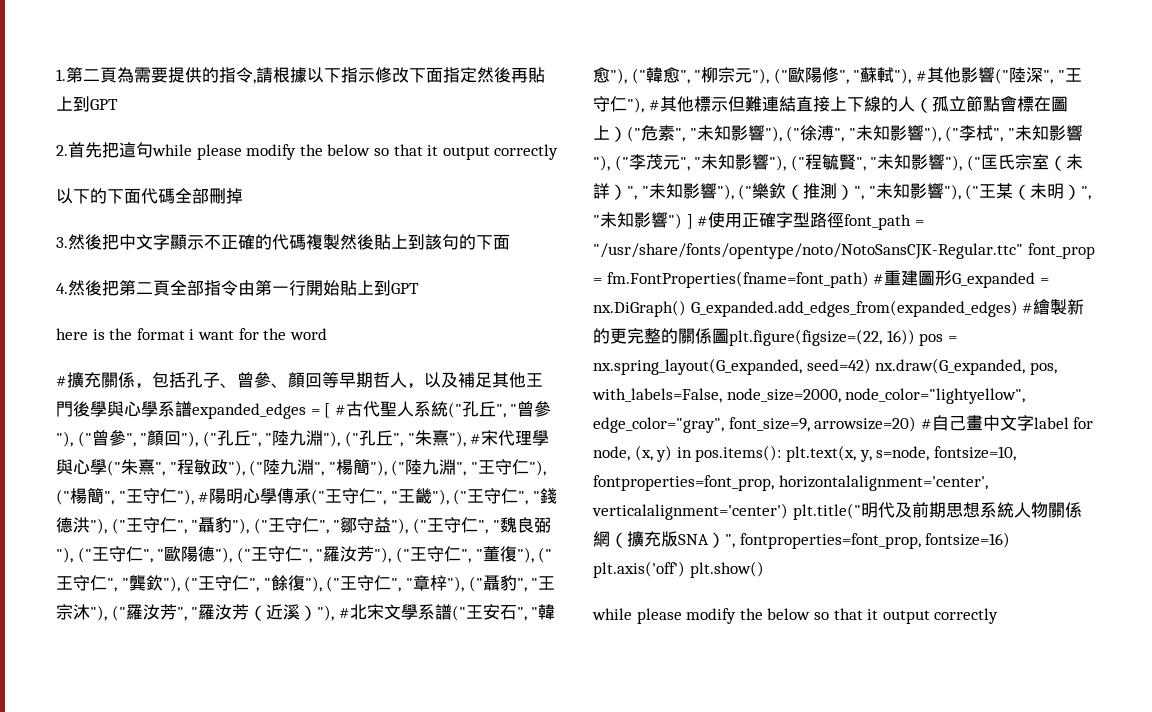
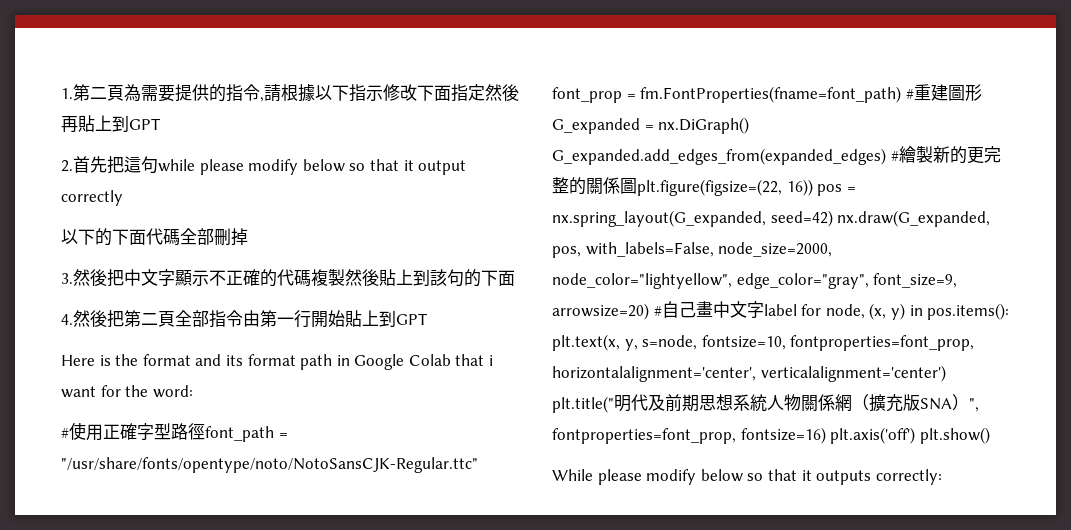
- 2.首先把這句while please modify the below so that it output correctly
+ 2.首先把這句while please modify below so that it output correctly
- here is the format i want for the word
- #擴充關係，包括孔子、曾參、顏回等早期哲人，以及補足其他王門後學與心學系譜expanded_edges = [ #古代聖人系統("孔丘", "曾參"), ("曾參", "顏回"), ("孔丘", "陸九淵"), ("孔丘", "朱熹"), #宋代理學與心學("朱熹", "程敏政"), ("陸九淵", "楊簡"), ("陸九淵", "王守仁"), ("楊簡", "王守仁"), #陽明心學傳承("王守仁", "王畿"), ("王守仁", "錢德洪"), ("王守仁", "聶豹"), ("王守仁", "鄒守益"), ("王守仁", "魏良弼"), ("王守仁", "歐陽德"), ("王守仁", "羅汝芳"), ("王守仁", "董復"), ("王守仁", "龔欽"), ("王守仁", "餘復"), ("王守仁", "章梓"), ("聶豹", "王宗沐"), ("羅汝芳", "羅汝芳（近溪）"), #北宋文學系譜("王安石", "韓愈"), ("韓愈", "柳宗元"), ("歐陽修", "蘇軾"), #其他影響("陸深", "王守仁"), #其他標示但難連結直接上下線的人（孤立節點會標在圖上）("危素", "未知影響"), ("徐溥", "未知影響"), ("李栻", "未知影響"), ("李茂元", "未知影響"), ("程毓賢", "未知影響"), ("匡氏宗室（未詳）", "未知影響"), ("樂欽（推測）", "未知影響"), ("王某（未明）", "未知影響") ] #使用正確字型路徑font_path = "/usr/share/fonts/opentype/noto/NotoSansCJK-Regular.ttc" font_prop = fm.FontProperties(fname=font_path) #重建圖形G_expanded = nx.DiGraph() G_expanded.add_edges_from(expanded_edges) #繪製新的更完整的關係圖plt.figure(figsize=(22, 16)) pos = nx.spring_layout(G_expanded, seed=42) nx.draw(G_expanded, pos, with_labels=False, node_size=2000, node_color="lightyellow", edge_color="gray", font_size=9, arrowsize=20) #自己畫中文字label for node, (x, y) in pos.items():
+ Here is the format and its format path in Google Colab that i want for the word:
+ #使用正確字型路徑font_path = "/usr/share/fonts/opentype/noto/NotoSansCJK-Regular.ttc" font_prop = fm.FontProperties(fname=font_path) #重建圖形G_expanded = nx.DiGraph() G_expanded.add_edges_from(expanded_edges) #繪製新的更完整的關係圖plt.figure(figsize=(22, 16)) pos = nx.spring_layout(G_expanded, seed=42) nx.draw(G_expanded, pos, with_labels=False, node_size=2000, node_color="lightyellow", edge_color="gray", font_size=9, arrowsize=20) #自己畫中文字label for node, (x, y) in pos.items():
  plt.text(x, y, s=node, fontsize=10, fontproperties=font_prop, horizontalalignment='center', verticalalignment='center') plt.title("明代及前期思想系統人物關係網（擴充版SNA）", fontproperties=font_prop, fontsize=16) plt.axis('off') plt.show()
- while please modify the below so that it output correctly
+ While please modify below so that it outputs correctly:

